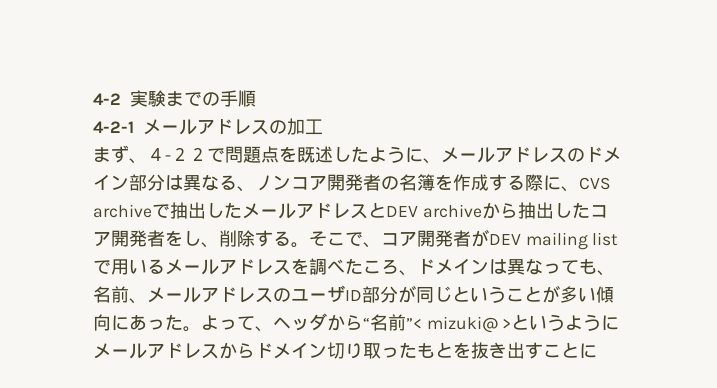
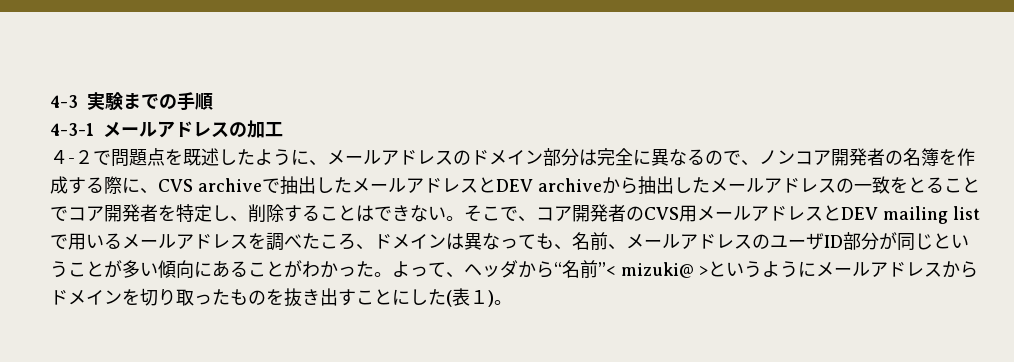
- 4-2実験までの手順
+ 4-3実験までの手順
- 4-2-1メールアドレスの加工
+ 4-3-1メールアドレスの加工
- まず、４-２２で問題点を既述したように、メールアドレスのドメイン部分は異なる、ノンコア開発者の名簿を作成する際に、CVS archiveで抽出したメールアドレスとDEV archiveから抽出したコア開発者をし、削除する。
+ ４-２で問題点を既述したように、メールアドレスのドメイン部分は完全に異なるので、ノンコア開発者の名簿を作成する際に、CVS archiveで抽出したメールアドレスとDEV archiveから抽出したメールアドレスの一致をとることでコア開発者を特定し、削除することはできない。
- そこで、コア開発者がDEV mailing listで用いるメールアドレスを調べたころ、ドメインは異なっても、名前、メールアドレスのユーザID部分が同じということが多い傾向にあった。
+ そこで、コア開発者のCVS用メールアドレスとDEV mailing listで用いるメールアドレスを調べたころ、ドメインは異なっても、名前、メールアドレスのユーザID部分が同じということが多い傾向にあることがわかった。
- よって、ヘッダから“名前”< mizuki@ >というようにメールアドレスからドメイン切り取ったもとを抜き出すことに
+ よって、ヘッダから“名前”< mizuki@ >というようにメールアドレスからドメインを切り取ったものを抜き出すことにした(表１)。

